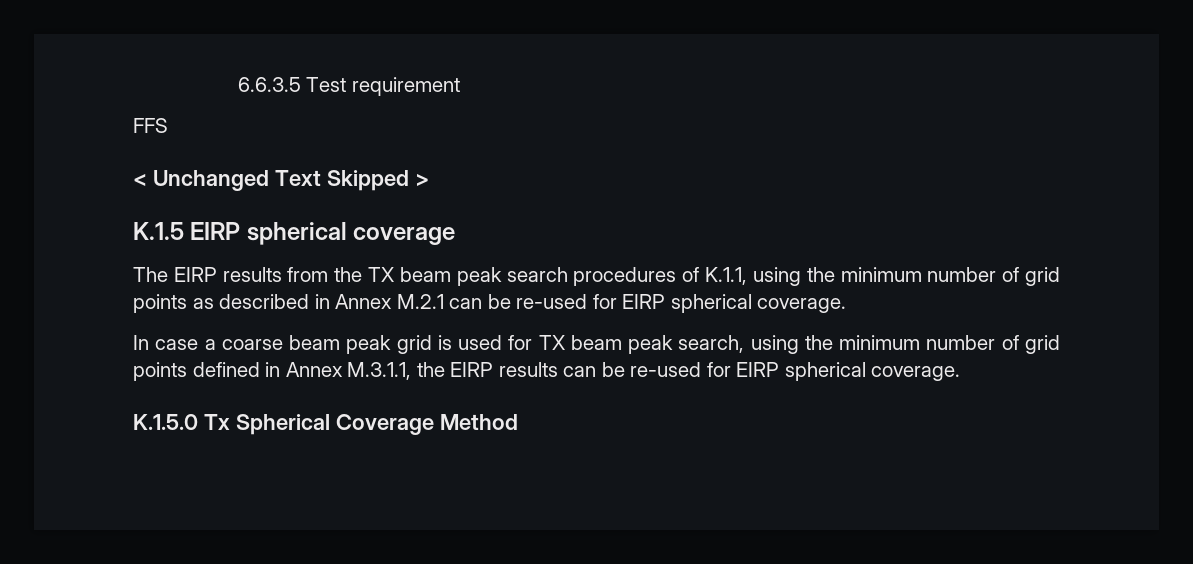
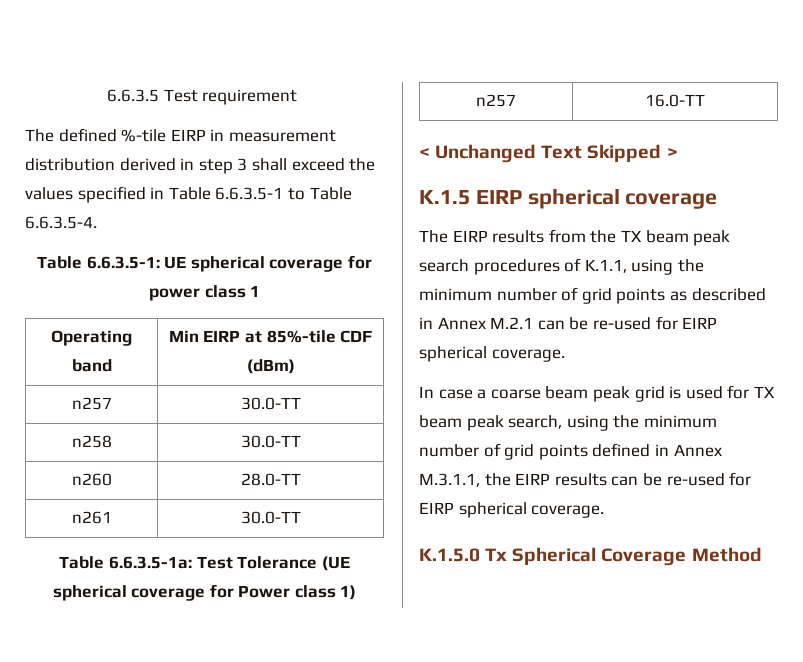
- FFS
+ The defined %-tile EIRP in measurement distribution derived in step 3 shall exceed the values specified in Table 6.6.3.5-1 to Table 6.6.3.5-4.
+ Table 6.6.3.5-1: UE spherical coverage for power class 1
+ Operating band | Min EIRP at 85%-tile CDF (dBm)
+ n257 | 30.0-TT
+ n258 | 30.0-TT
+ n260 | 28.0-TT
+ n261 | 30.0-TT
+ Table 6.6.3.5-1a: Test Tolerance (UE spherical coverage for Power class 1)
+ n257 | 16.0-TT

